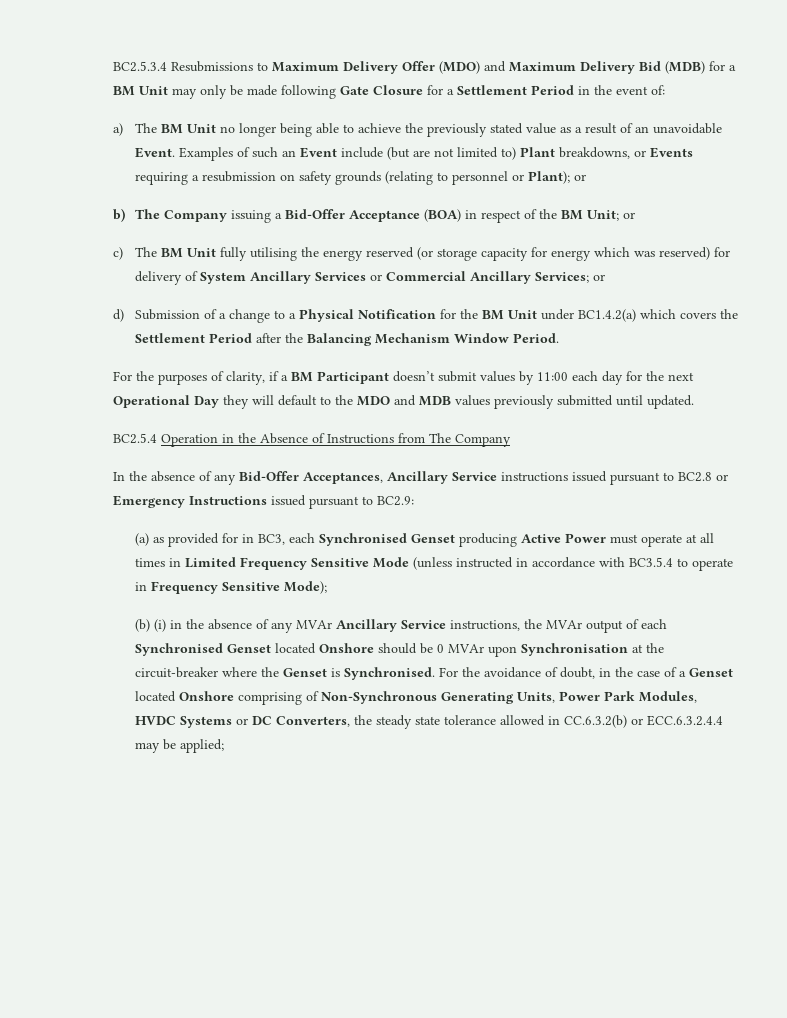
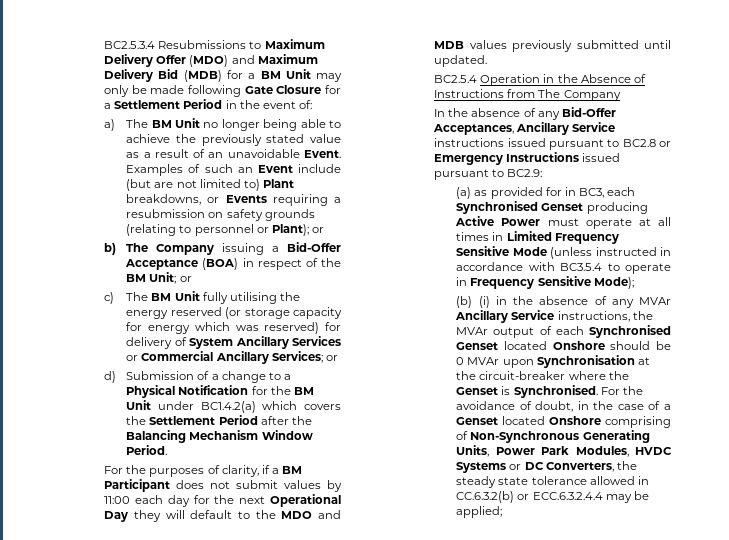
- For the purposes of clarity, if a BM Participant doesn’t submit values by 11:00 each day for the next Operational Day they will default to the MDO and MDB values previously submitted until updated.
+ For the purposes of clarity, if a BM Participant does not submit values by 11:00 each day for the next Operational Day they will default to the MDO and MDB values previously submitted until updated.

